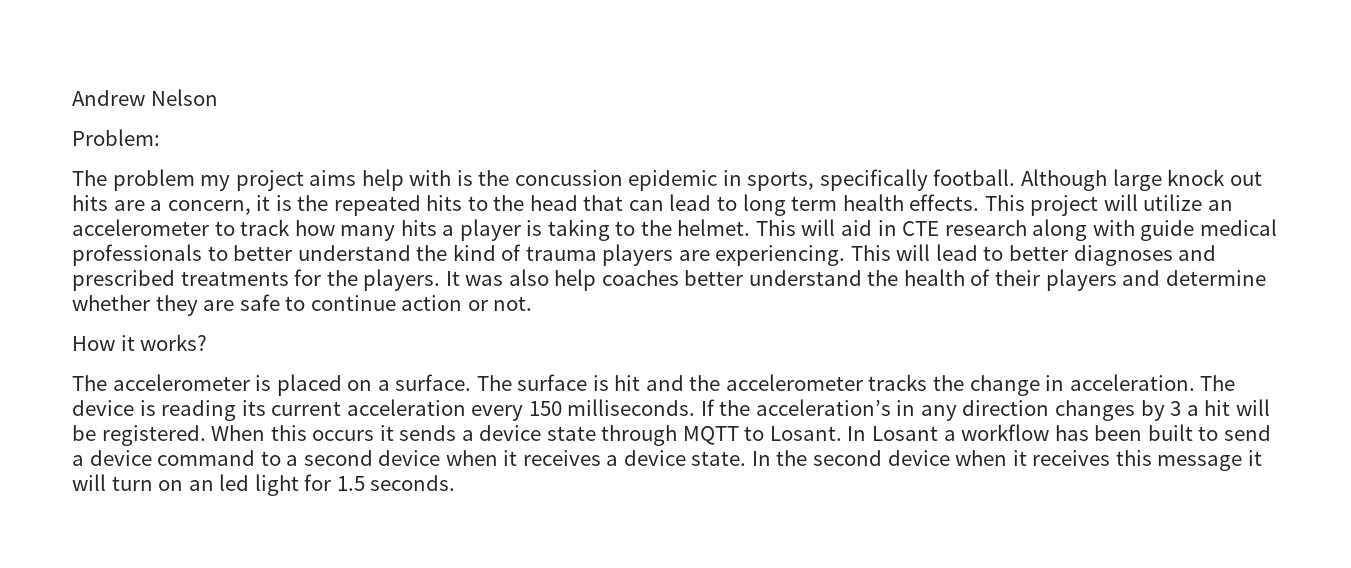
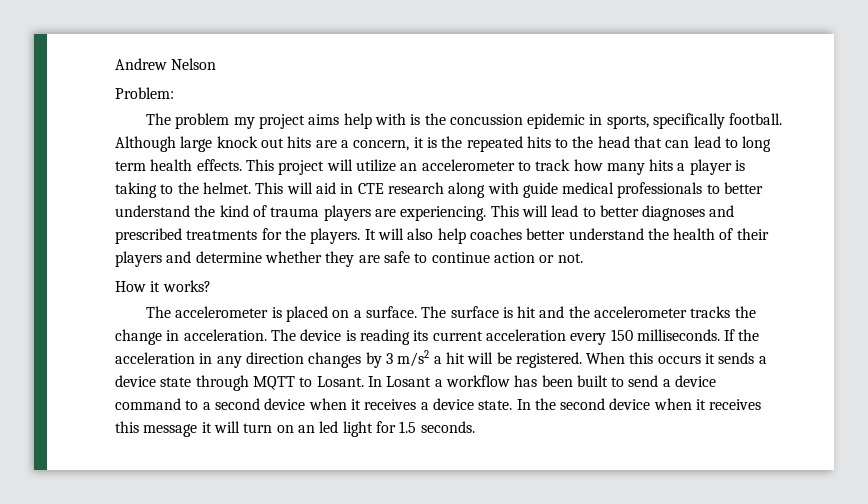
- It was also help coaches better understand the health of their players and determine whether they are safe to continue action or not.
+ It will also help coaches better understand the health of their players and determine whether they are safe to continue action or not.
- If the acceleration’s in any direction changes by 3 a hit will be registered.
+ If the acceleration in any direction changes by 3 m/s2 a hit will be registered.

